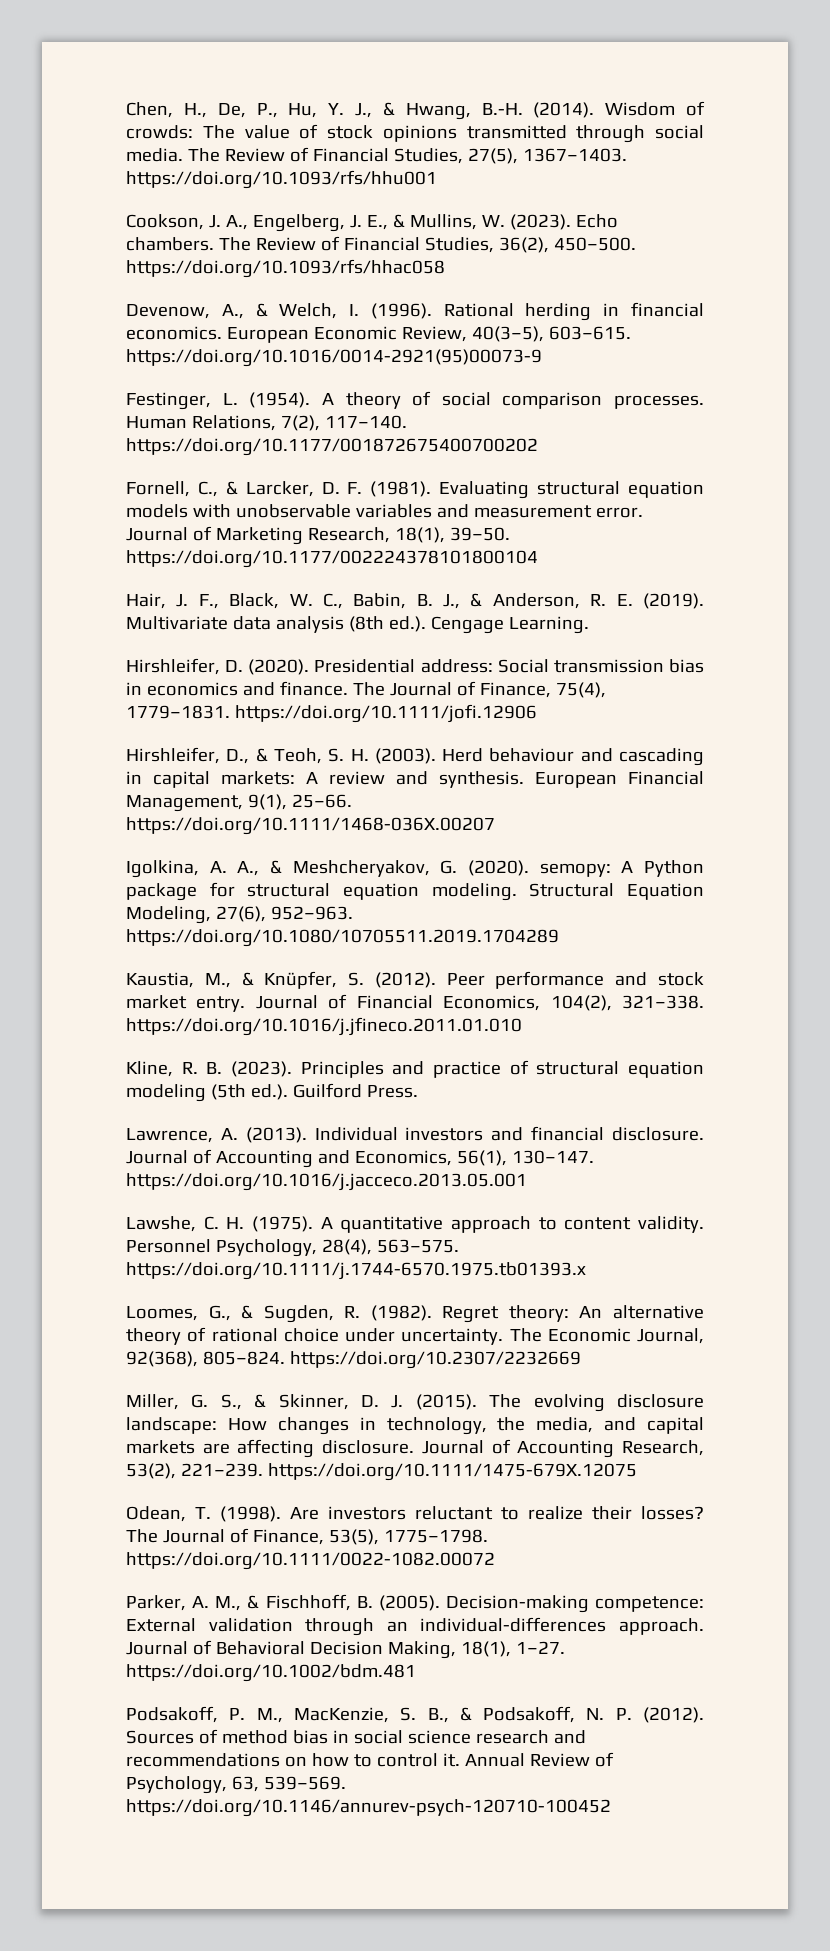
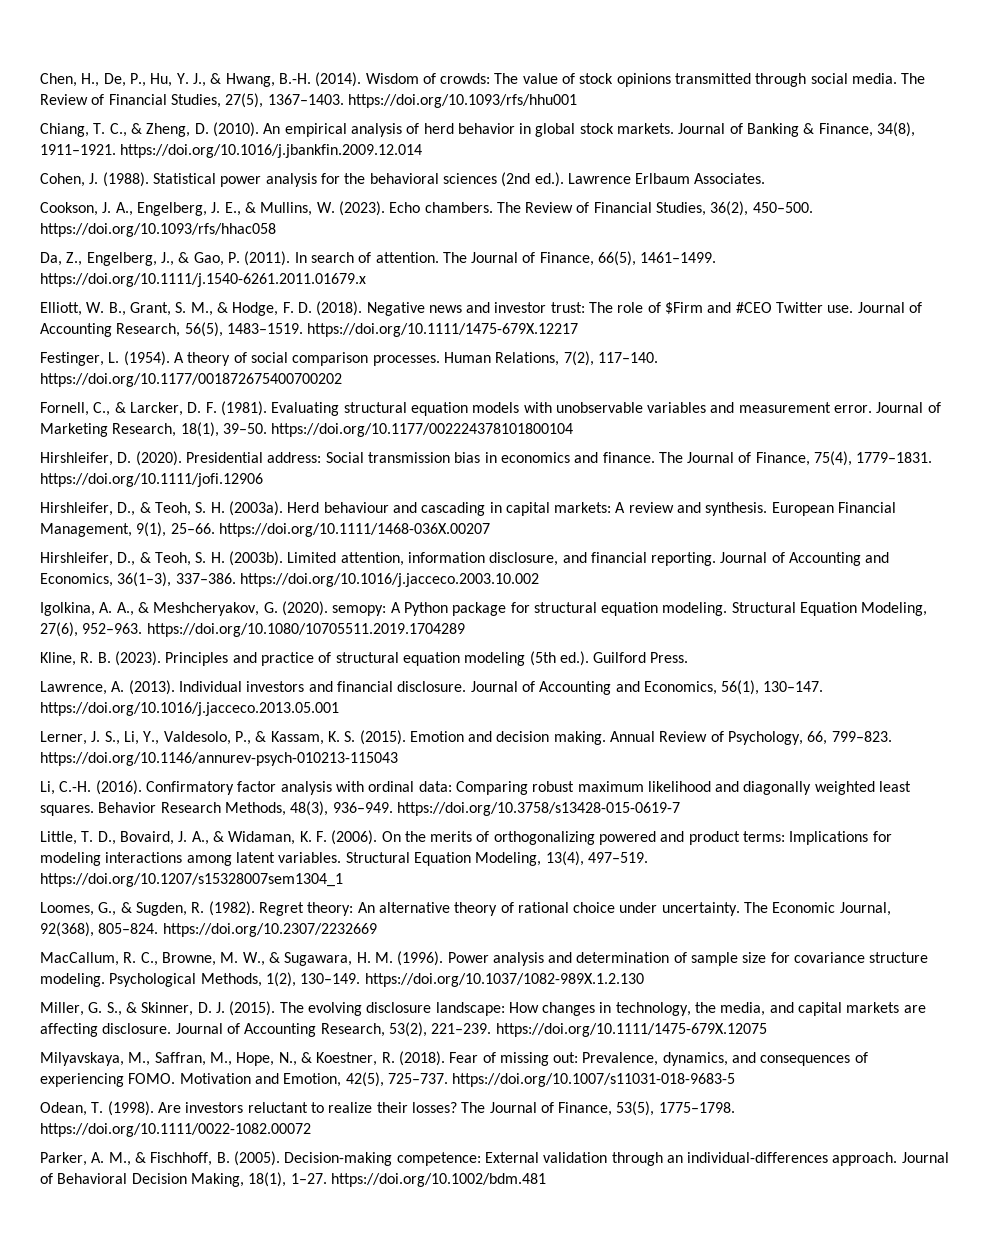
+ Chiang, T. C., & Zheng, D. (2010). An empirical analysis of herd behavior in global stock markets. Journal of Banking & Finance, 34(8), 1911–1921. https://doi.org/10.1016/j.jbankfin.2009.12.014
+ Cohen, J. (1988). Statistical power analysis for the behavioral sciences (2nd ed.). Lawrence Erlbaum Associates.
- Devenow, A., & Welch, I. (1996). Rational herding in financial economics. European Economic Review, 40(3–5), 603–615. https://doi.org/10.1016/0014-2921(95)00073-9
+ Da, Z., Engelberg, J., & Gao, P. (2011). In search of attention. The Journal of Finance, 66(5), 1461–1499. https://doi.org/10.1111/j.1540-6261.2011.01679.x
+ Elliott, W. B., Grant, S. M., & Hodge, F. D. (2018). Negative news and investor trust: The role of $Firm and #CEO Twitter use. Journal of Accounting Research, 56(5), 1483–1519. https://doi.org/10.1111/1475-679X.12217
- Hair, J. F., Black, W. C., Babin, B. J., & Anderson, R. E. (2019). Multivariate data analysis (8th ed.). Cengage Learning.
- Hirshleifer, D., & Teoh, S. H. (2003).
+ Hirshleifer, D., & Teoh, S. H. (2003a).
+ Hirshleifer, D., & Teoh, S. H. (2003b). Limited attention, information disclosure, and financial reporting. Journal of Accounting and Economics, 36(1–3), 337–386. https://doi.org/10.1016/j.jacceco.2003.10.002
- Kaustia, M., & Knüpfer, S. (2012). Peer performance and stock market entry. Journal of Financial Economics, 104(2), 321–338. https://doi.org/10.1016/j.jfineco.2011.01.010
- Lawshe, C. H. (1975). A quantitative approach to content validity. Personnel Psychology, 28(4), 563–575. https://doi.org/10.1111/j.1744-6570.1975.tb01393.x
+ Lerner, J. S., Li, Y., Valdesolo, P., & Kassam, K. S. (2015). Emotion and decision making. Annual Review of Psychology, 66, 799–823. https://doi.org/10.1146/annurev-psych-010213-115043
+ Li, C.-H. (2016). Confirmatory factor analysis with ordinal data: Comparing robust maximum likelihood and diagonally weighted least squares. Behavior Research Methods, 48(3), 936–949. https://doi.org/10.3758/s13428-015-0619-7
+ Little, T. D., Bovaird, J. A., & Widaman, K. F. (2006). On the merits of orthogonalizing powered and product terms: Implications for modeling interactions among latent variables. Structural Equation Modeling, 13(4), 497–519. https://doi.org/10.1207/s15328007sem1304_1
+ MacCallum, R. C., Browne, M. W., & Sugawara, H. M. (1996). Power analysis and determination of sample size for covariance structure modeling. Psychological Methods, 1(2), 130–149. https://doi.org/10.1037/1082-989X.1.2.130
+ Milyavskaya, M., Saffran, M., Hope, N., & Koestner, R. (2018). Fear of missing out: Prevalence, dynamics, and consequences of experiencing FOMO. Motivation and Emotion, 42(5), 725–737. https://doi.org/10.1007/s11031-018-9683-5
- Podsakoff, P. M., MacKenzie, S. B., & Podsakoff, N. P. (2012). Sources of method bias in social science research and recommendations on how to control it. Annual Review of Psychology, 63, 539–569. https://doi.org/10.1146/annurev-psych-120710-100452

